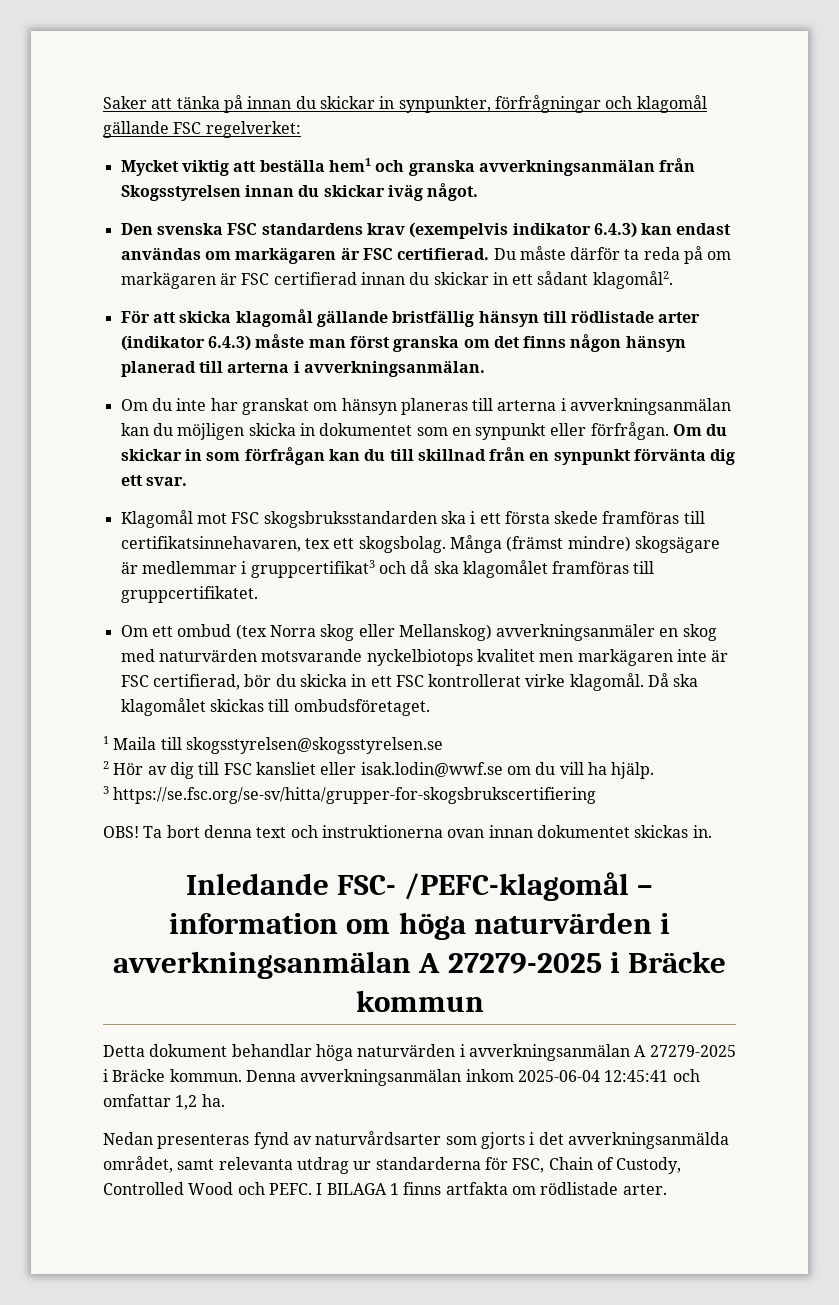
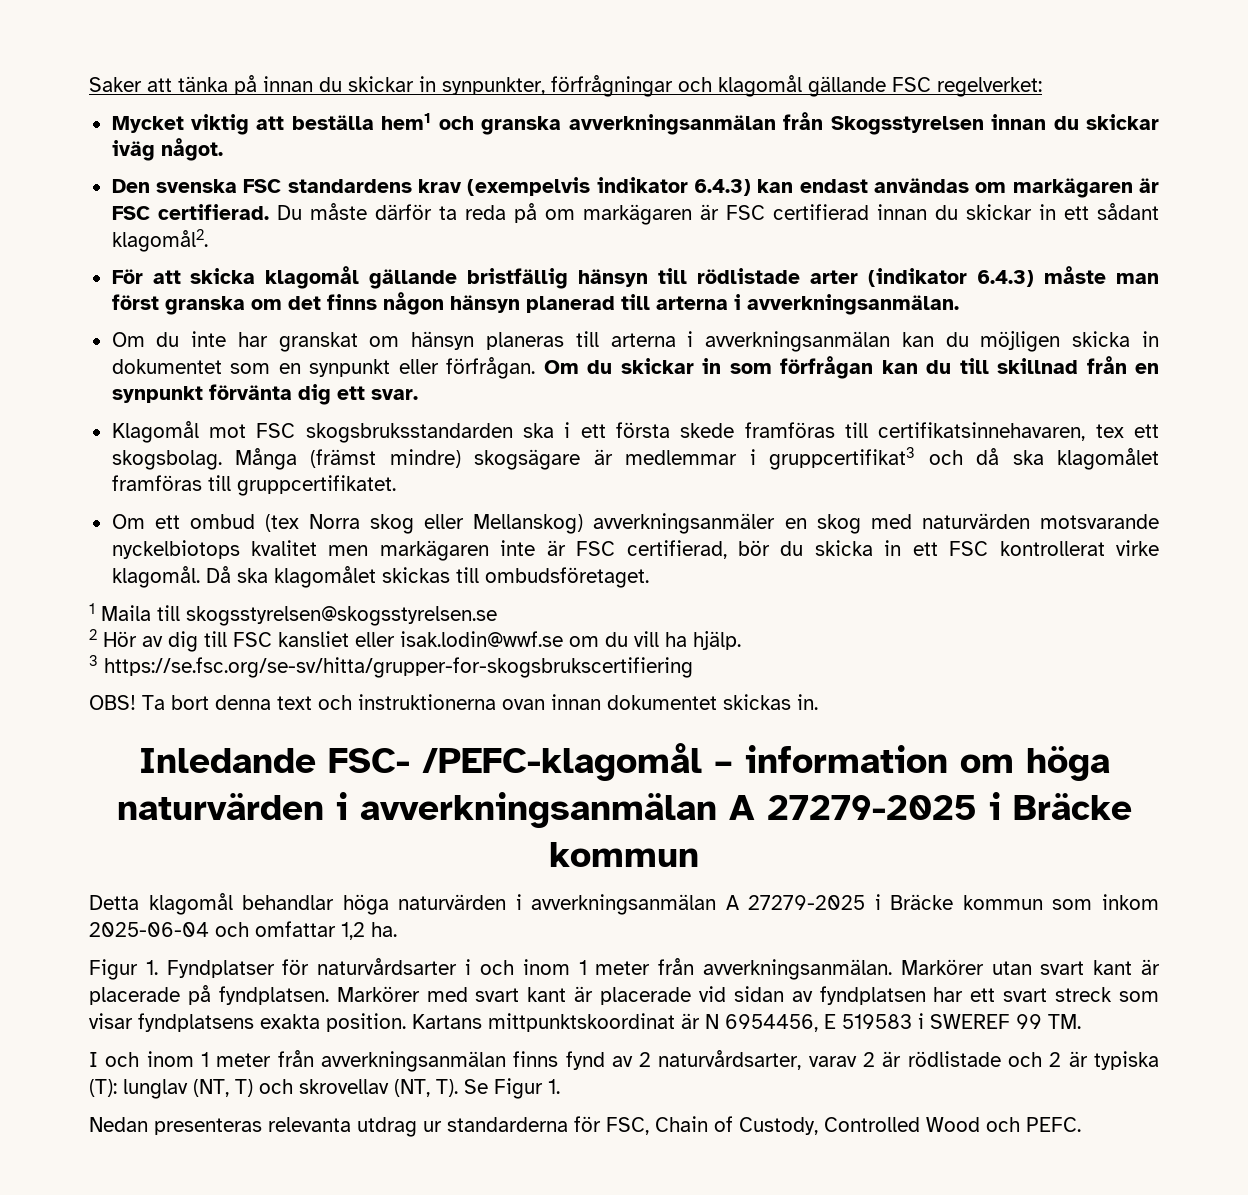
- Detta dokument behandlar höga naturvärden i avverkningsanmälan A 27279-2025 i Bräcke kommun. Denna avverkningsanmälan inkom 2025-06-04 12:45:41 och omfattar 1,2 ha.
+ Detta klagomål behandlar höga naturvärden i avverkningsanmälan A 27279-2025 i Bräcke kommun som inkom 2025-06-04 och omfattar 1,2 ha.
- Nedan presenteras fynd av naturvårdsarter som gjorts i det avverkningsanmälda området, samt relevanta utdrag ur standarderna för FSC, Chain of Custody, Controlled Wood och PEFC. I BILAGA 1 finns artfakta om rödlistade arter.
+ Figur 1. Fyndplatser för naturvårdsarter i och inom 1 meter från avverkningsanmälan. Markörer utan svart kant är placerade på fyndplatsen. Markörer med svart kant är placerade vid sidan av fyndplatsen har ett svart streck som visar fyndplatsens exakta position. Kartans mittpunktskoordinat är N 6954456, E 519583 i SWEREF 99 TM.
+ I och inom 1 meter från avverkningsanmälan finns fynd av 2 naturvårdsarter, varav 2 är rödlistade och 2 är typiska (T): lunglav (NT, T) och skrovellav (NT, T). Se Figur 1.
+ Nedan presenteras relevanta utdrag ur standarderna för FSC, Chain of Custody, Controlled Wood och PEFC.

